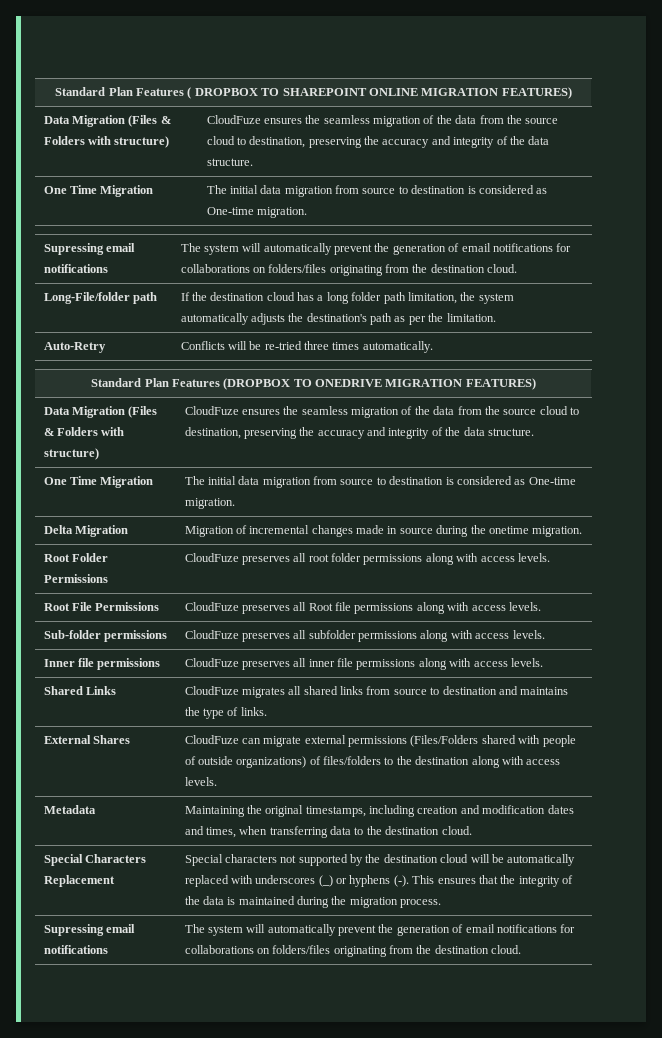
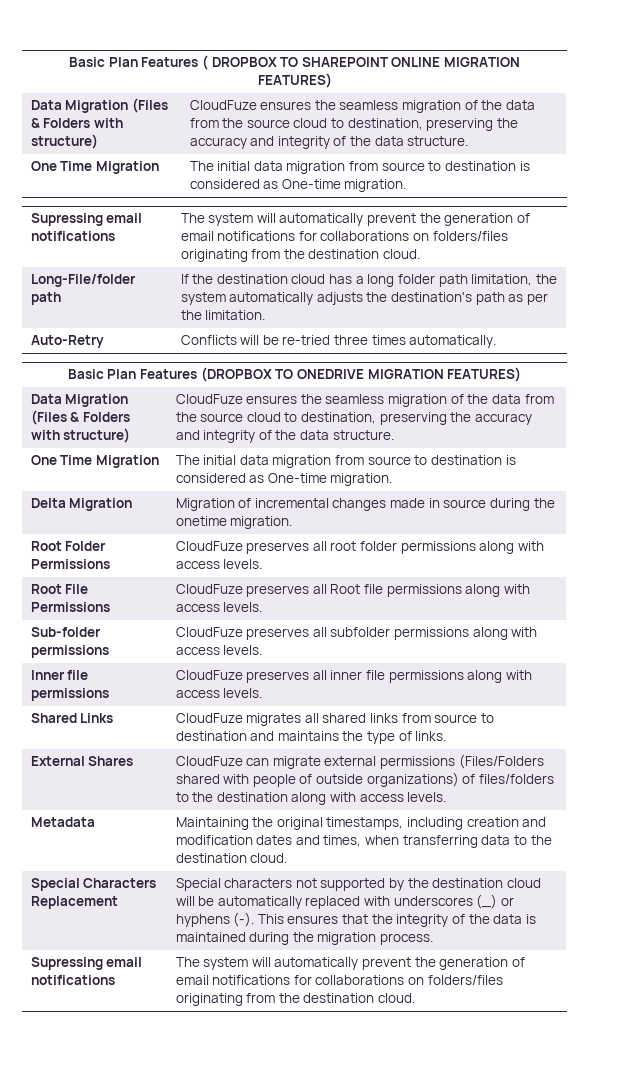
- Standard Plan Features ( DROPBOX TO SHAREPOINT ONLINE MIGRATION FEATURES)
+ Basic Plan Features ( DROPBOX TO SHAREPOINT ONLINE MIGRATION FEATURES)
- Standard Plan Features (DROPBOX TO ONEDRIVE MIGRATION FEATURES)
+ Basic Plan Features (DROPBOX TO ONEDRIVE MIGRATION FEATURES)

